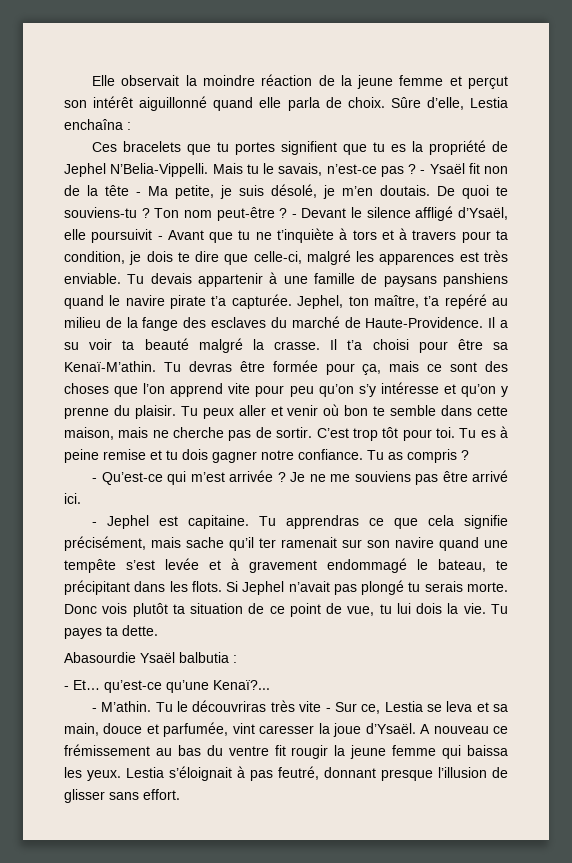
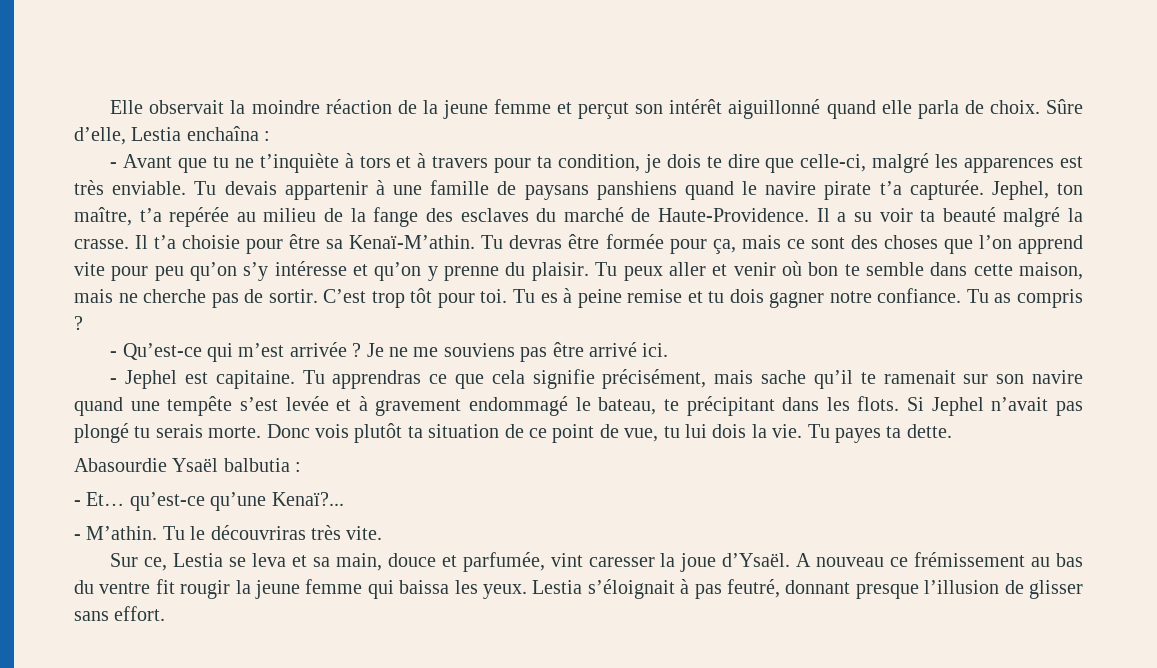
- Ces bracelets que tu portes signifient que tu es la propriété de Jephel N’Belia-Vippelli. Mais tu le savais, n’est-ce pas ? - Ysaël fit non de la tête - Ma petite, je suis désolé, je m’en doutais. De quoi te souviens-tu ? Ton nom peut-être ? - Devant le silence affligé d’Ysaël, elle poursuivit - Avant que tu ne t’inquiète à tors et à travers pour ta condition, je dois te dire que celle-ci, malgré les apparences est très enviable.
+ - Avant que tu ne t’inquiète à tors et à travers pour ta condition, je dois te dire que celle-ci, malgré les apparences est très enviable.
- Jephel, ton maître, t’a repéré au milieu de la fange des esclaves du marché de Haute-Providence.
+ Jephel, ton maître, t’a repérée au milieu de la fange des esclaves du marché de Haute-Providence.
- Il t’a choisi pour être sa Kenaï-M’athin.
+ Il t’a choisie pour être sa Kenaï-M’athin.
- Tu apprendras ce que cela signifie précisément, mais sache qu’il ter ramenait sur son navire quand une tempête s’est levée et à gravement endommagé le bateau, te précipitant dans les flots.
+ Tu apprendras ce que cela signifie précisément, mais sache qu’il te ramenait sur son navire quand une tempête s’est levée et à gravement endommagé le bateau, te précipitant dans les flots.
- Tu le découvriras très vite - Sur ce, Lestia se leva et sa main, douce et parfumée, vint caresser la joue d’Ysaël.
+ Tu le découvriras très vite.
+ Sur ce, Lestia se leva et sa main, douce et parfumée, vint caresser la joue d’Ysaël.

